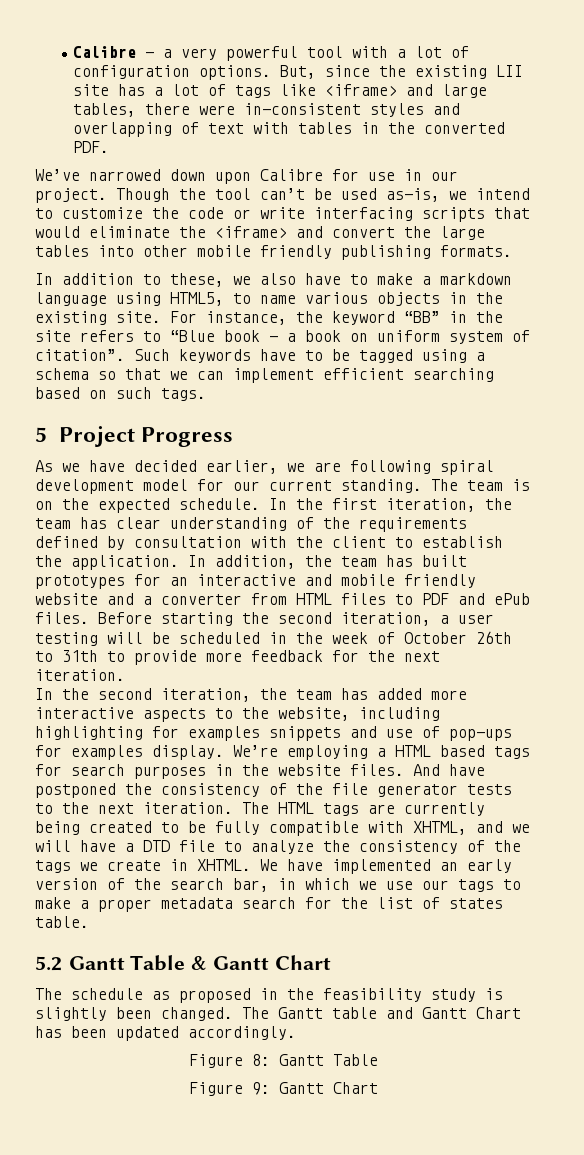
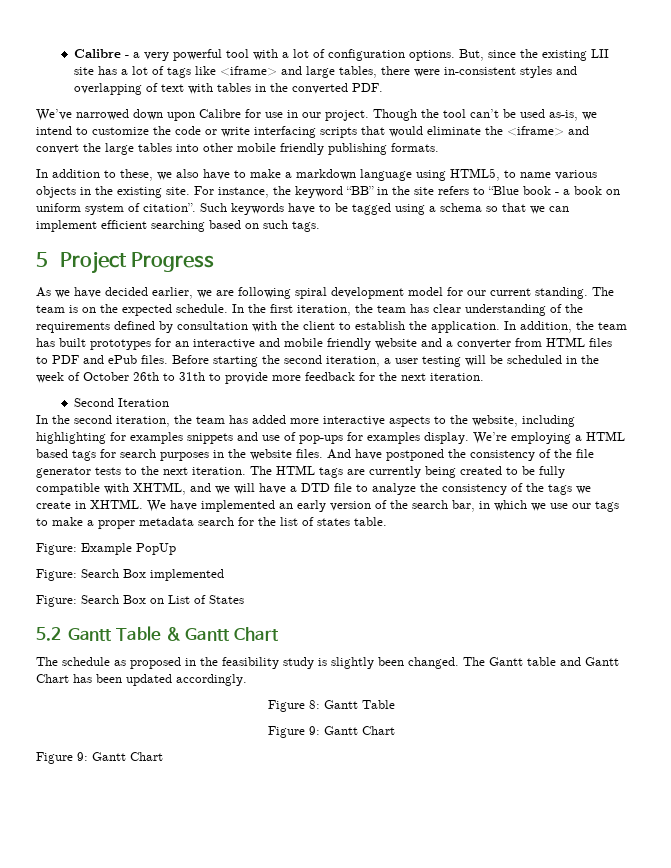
+ Second Iteration
+ Figure: Example PopUp
+ Figure: Search Box implemented
+ Figure: Search Box on List of States
  Figure 8: Gantt Table
+ Figure 9: Gantt Chart

